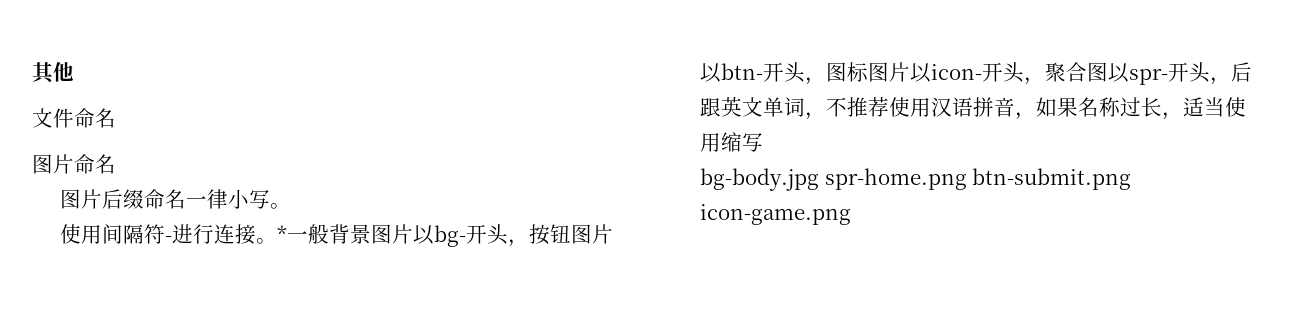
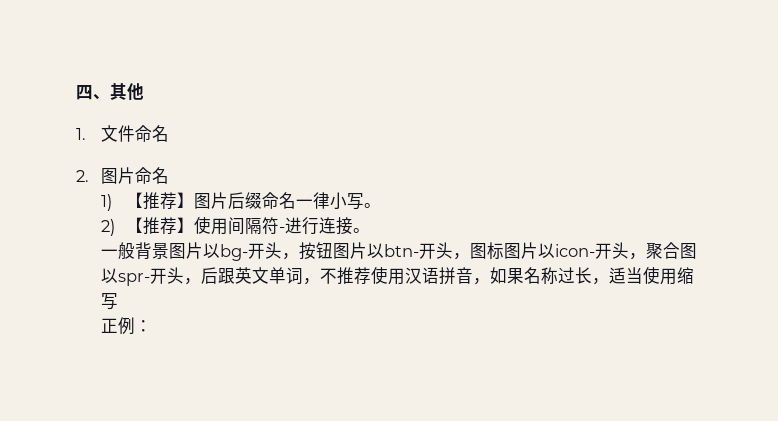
- 其他
+ 四、其他
- 文件命名
+ 1.文件命名
- 图片命名
+ 2.图片命名
- 图片后缀命名一律小写。
+ 1)【推荐】图片后缀命名一律小写。
- 使用间隔符-进行连接。*一般背景图片以bg-开头，按钮图片以btn-开头，图标图片以icon-开头，聚合图以spr-开头，后跟英文单词，不推荐使用汉语拼音，如果名称过长，适当使用缩写
+ 2)【推荐】使用间隔符-进行连接。
+ 一般背景图片以bg-开头，按钮图片以btn-开头，图标图片以icon-开头，聚合图以spr-开头，后跟英文单词，不推荐使用汉语拼音，如果名称过长，适当使用缩写
- bg-body.jpg spr-home.png btn-submit.png icon-game.png
+ 正例：

